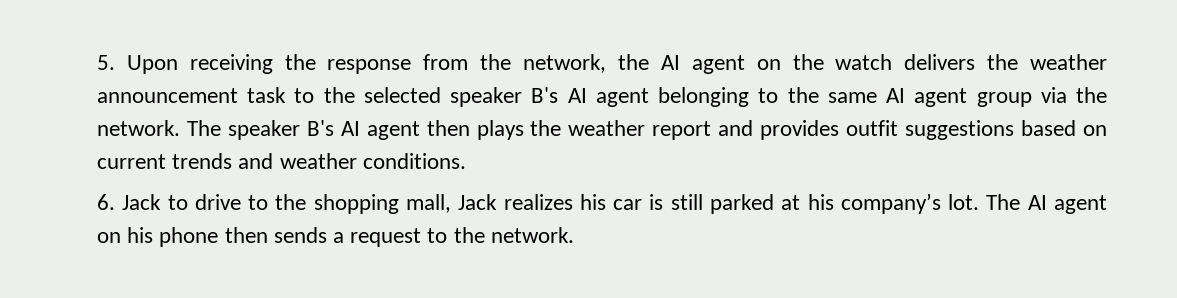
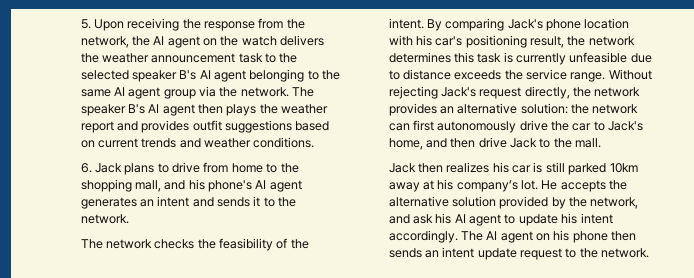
- 6. Jack to drive to the shopping mall, Jack realizes his car is still parked at his company’s lot.
+ 6. Jack plans to drive from home to the shopping mall, and his phone's AI agent generates an intent and sends it to the network.
+ The network checks the feasibility of the intent. By comparing Jack's phone location with his car's positioning result, the network determines this task is currently unfeasible due to distance exceeds the service range. Without rejecting Jack's request directly, the network provides an alternative solution: the network can first autonomously drive the car to Jack's home, and then drive Jack to the mall.
+ Jack then realizes his car is still parked 10km away at his company’s lot.
+ He accepts the alternative solution provided by the network, and ask his AI agent to update his intent accordingly.
- The AI agent on his phone then sends a request to the network.
+ The AI agent on his phone then sends an intent update request to the network.

